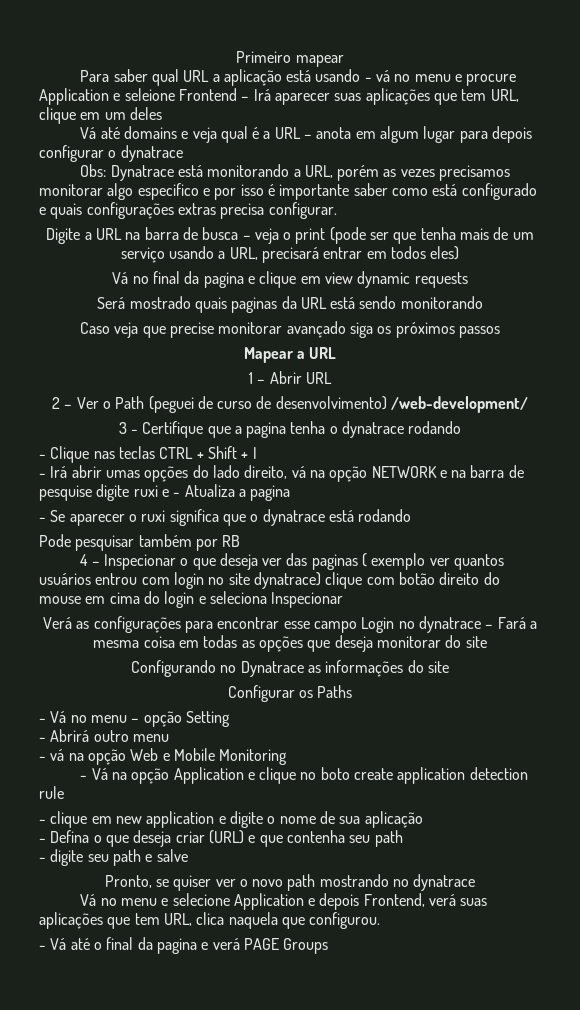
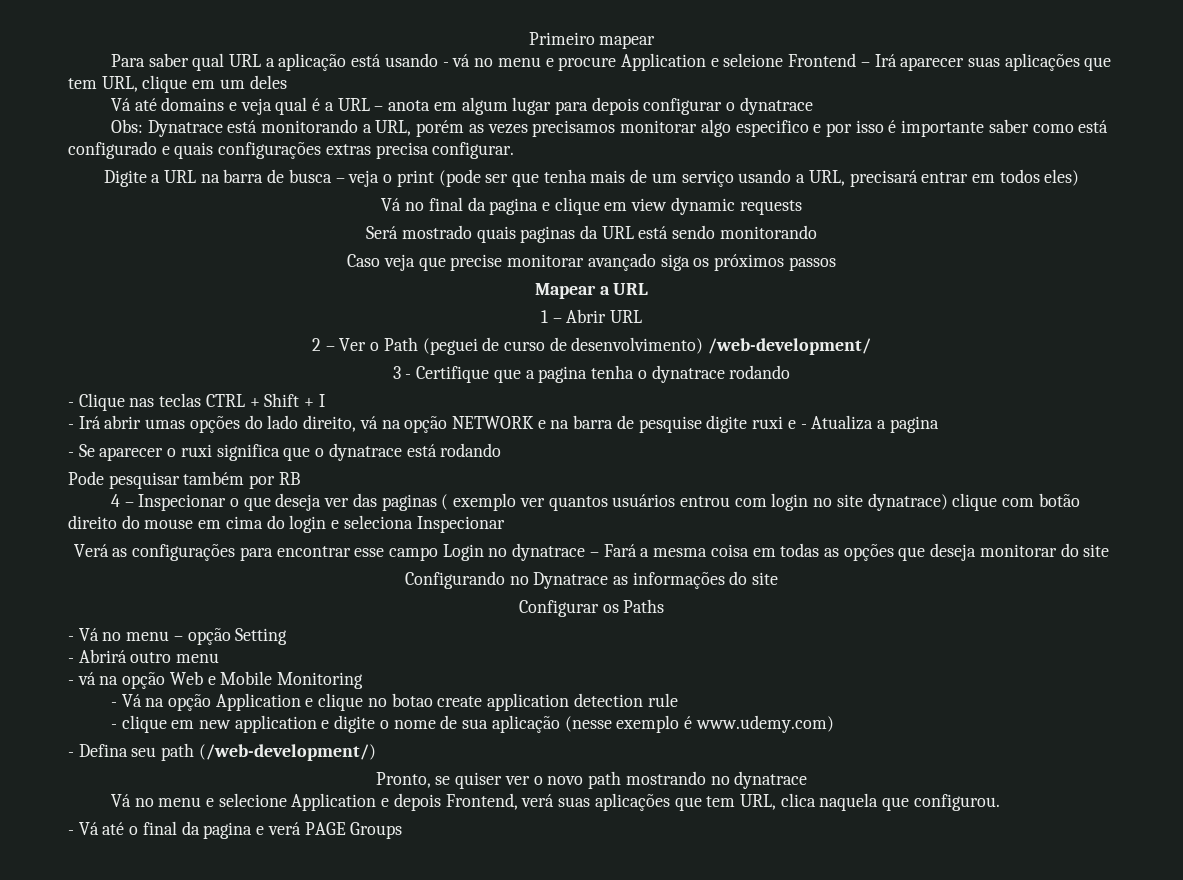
- - Vá na opção Application e clique no boto create application detection rule
+ - Vá na opção Application e clique no botao create application detection rule
- - clique em new application e digite o nome de sua aplicação
- - Defina o que deseja criar (URL) e que contenha seu path
- - digite seu path e salve
+ - clique em new application e digite o nome de sua aplicação (nesse exemplo é www.udemy.com)
+ - Defina seu path (/web-development/)

